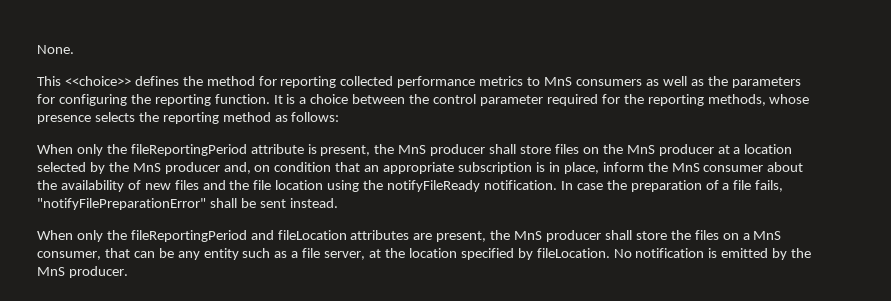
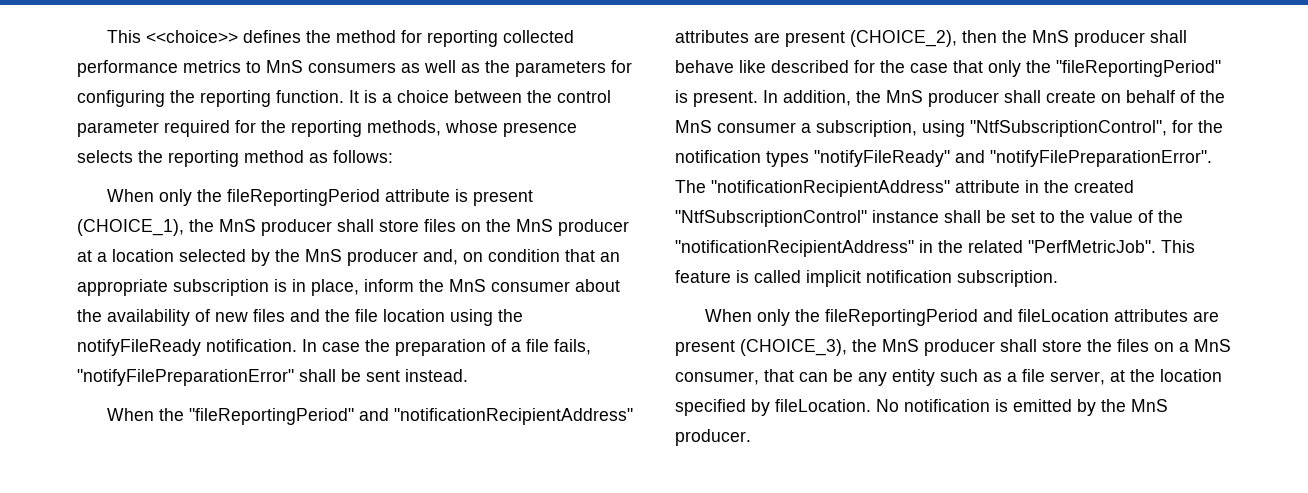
- None.
- When only the fileReportingPeriod attribute is present, the MnS producer shall store files on the MnS producer at a location selected by the MnS producer and, on condition that an appropriate subscription is in place, inform the MnS consumer about the availability of new files and the file location using the notifyFileReady notification.
+ When only the fileReportingPeriod attribute is present (CHOICE_1), the MnS producer shall store files on the MnS producer at a location selected by the MnS producer and, on condition that an appropriate subscription is in place, inform the MnS consumer about the availability of new files and the file location using the notifyFileReady notification.
+ When the "fileReportingPeriod" and "notificationRecipientAddress" attributes are present (CHOICE_2), then the MnS producer shall behave like described for the case that only the "fileReportingPeriod" is present. In addition, the MnS producer shall create on behalf of the MnS consumer a subscription, using "NtfSubscriptionControl", for the notification types "notifyFileReady" and "notifyFilePreparationError". The "notificationRecipientAddress" attribute in the created "NtfSubscriptionControl" instance shall be set to the value of the "notificationRecipientAddress" in the related "PerfMetricJob". This feature is called implicit notification subscription.
- When only the fileReportingPeriod and fileLocation attributes are present, the MnS producer shall store the files on a MnS consumer, that can be any entity such as a file server, at the location specified by fileLocation.
+ When only the fileReportingPeriod and fileLocation attributes are present (CHOICE_3), the MnS producer shall store the files on a MnS consumer, that can be any entity such as a file server, at the location specified by fileLocation.

